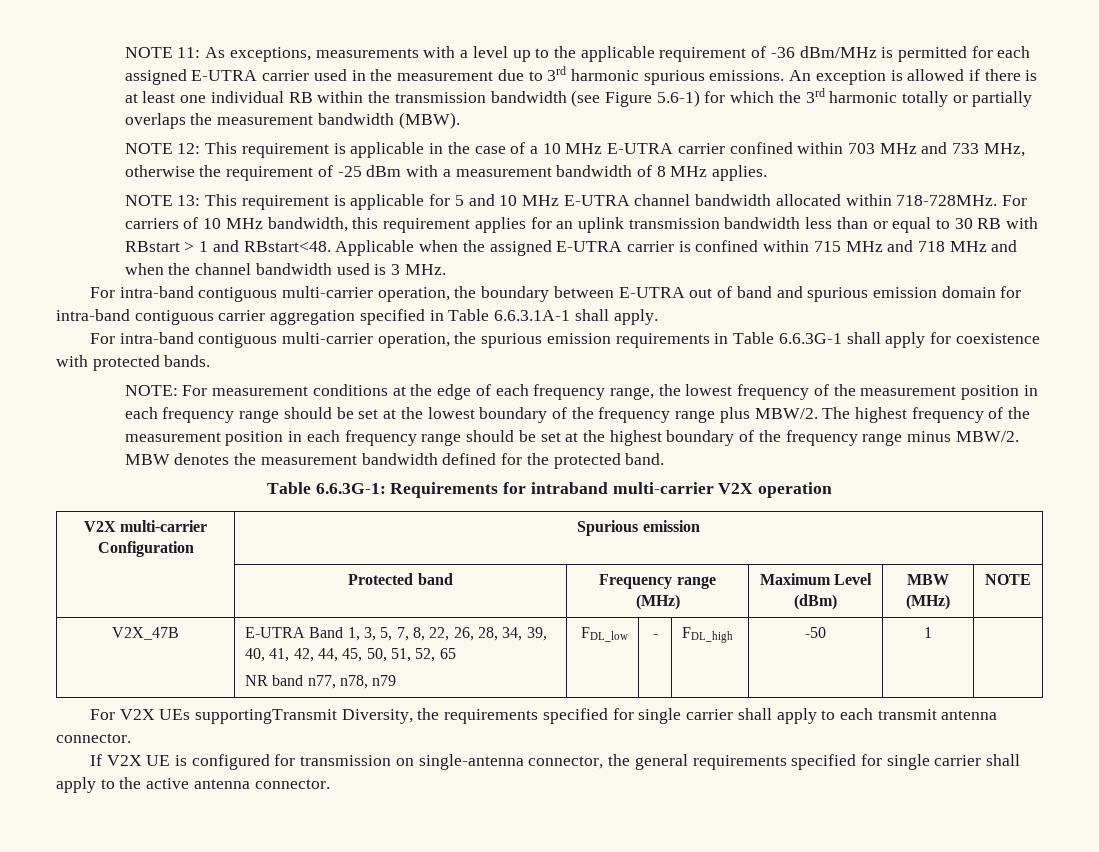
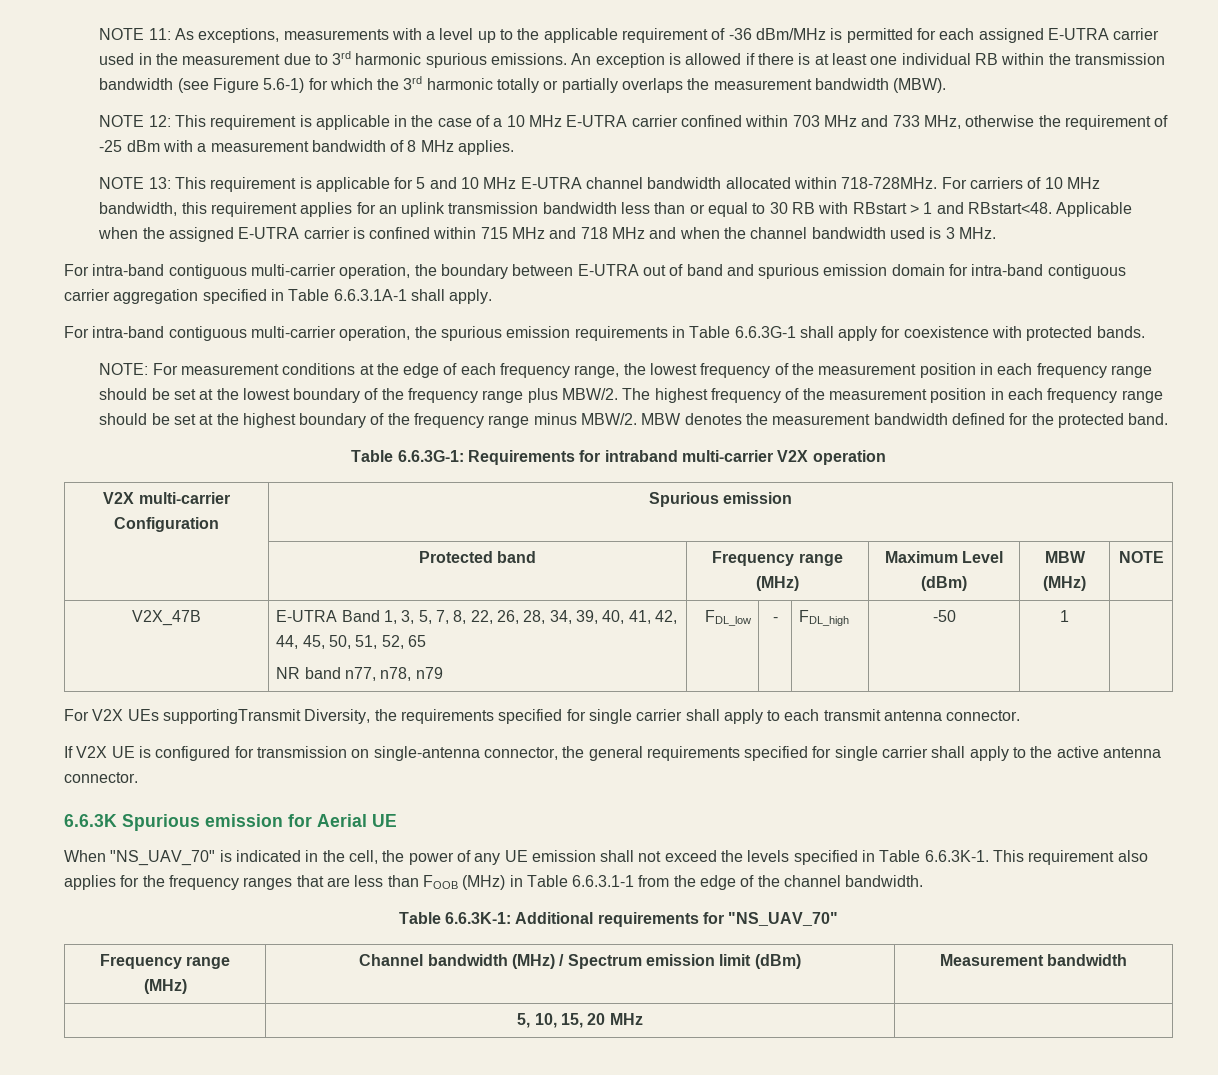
+ 6.6.3K Spurious emission for Aerial UE
+ When "NS_UAV_70" is indicated in the cell, the power of any UE emission shall not exceed the levels specified in Table 6.6.3K-1. This requirement also applies for the frequency ranges that are less than FOOB (MHz) in Table 6.6.3.1-1 from the edge of the channel bandwidth.
+ Table 6.6.3K-1: Additional requirements for "NS_UAV_70"
+ Frequency range
+ (MHz) | Channel bandwidth (MHz) / Spectrum emission limit (dBm) | Measurement bandwidth
+ | 5, 10, 15, 20 MHz |

